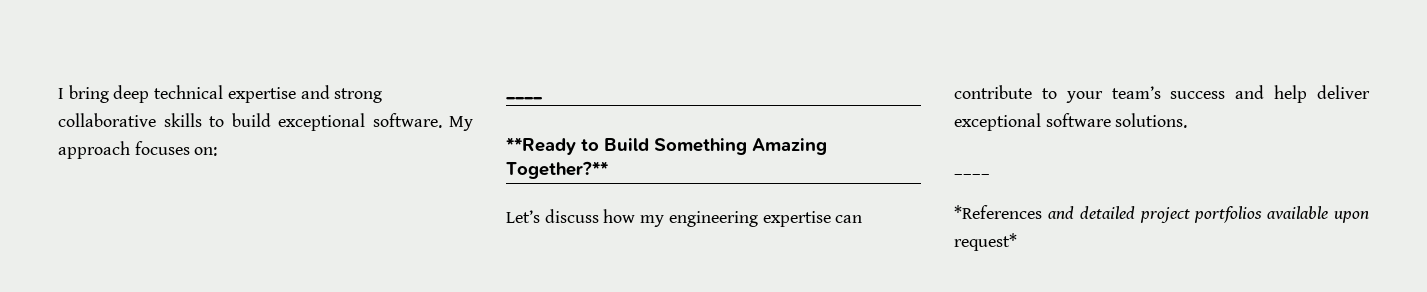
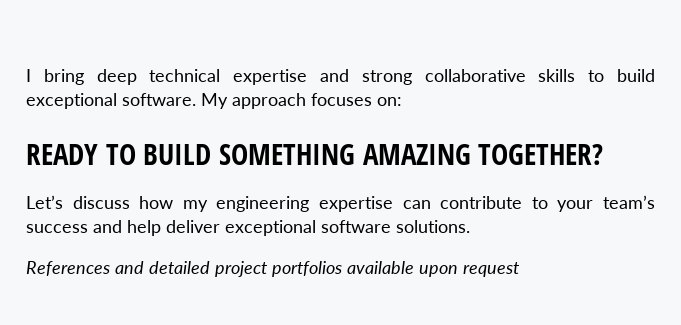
  My approach focuses on:
- ____
- **Ready to Build Something Amazing Together?**
+ READY TO BUILD SOMETHING AMAZING TOGETHER?
  Let’s discuss how my engineering expertise can contribute to your team’s success and help deliver exceptional software solutions.
- ____
- *References and detailed project portfolios available upon request*
+ References and detailed project portfolios available upon request

